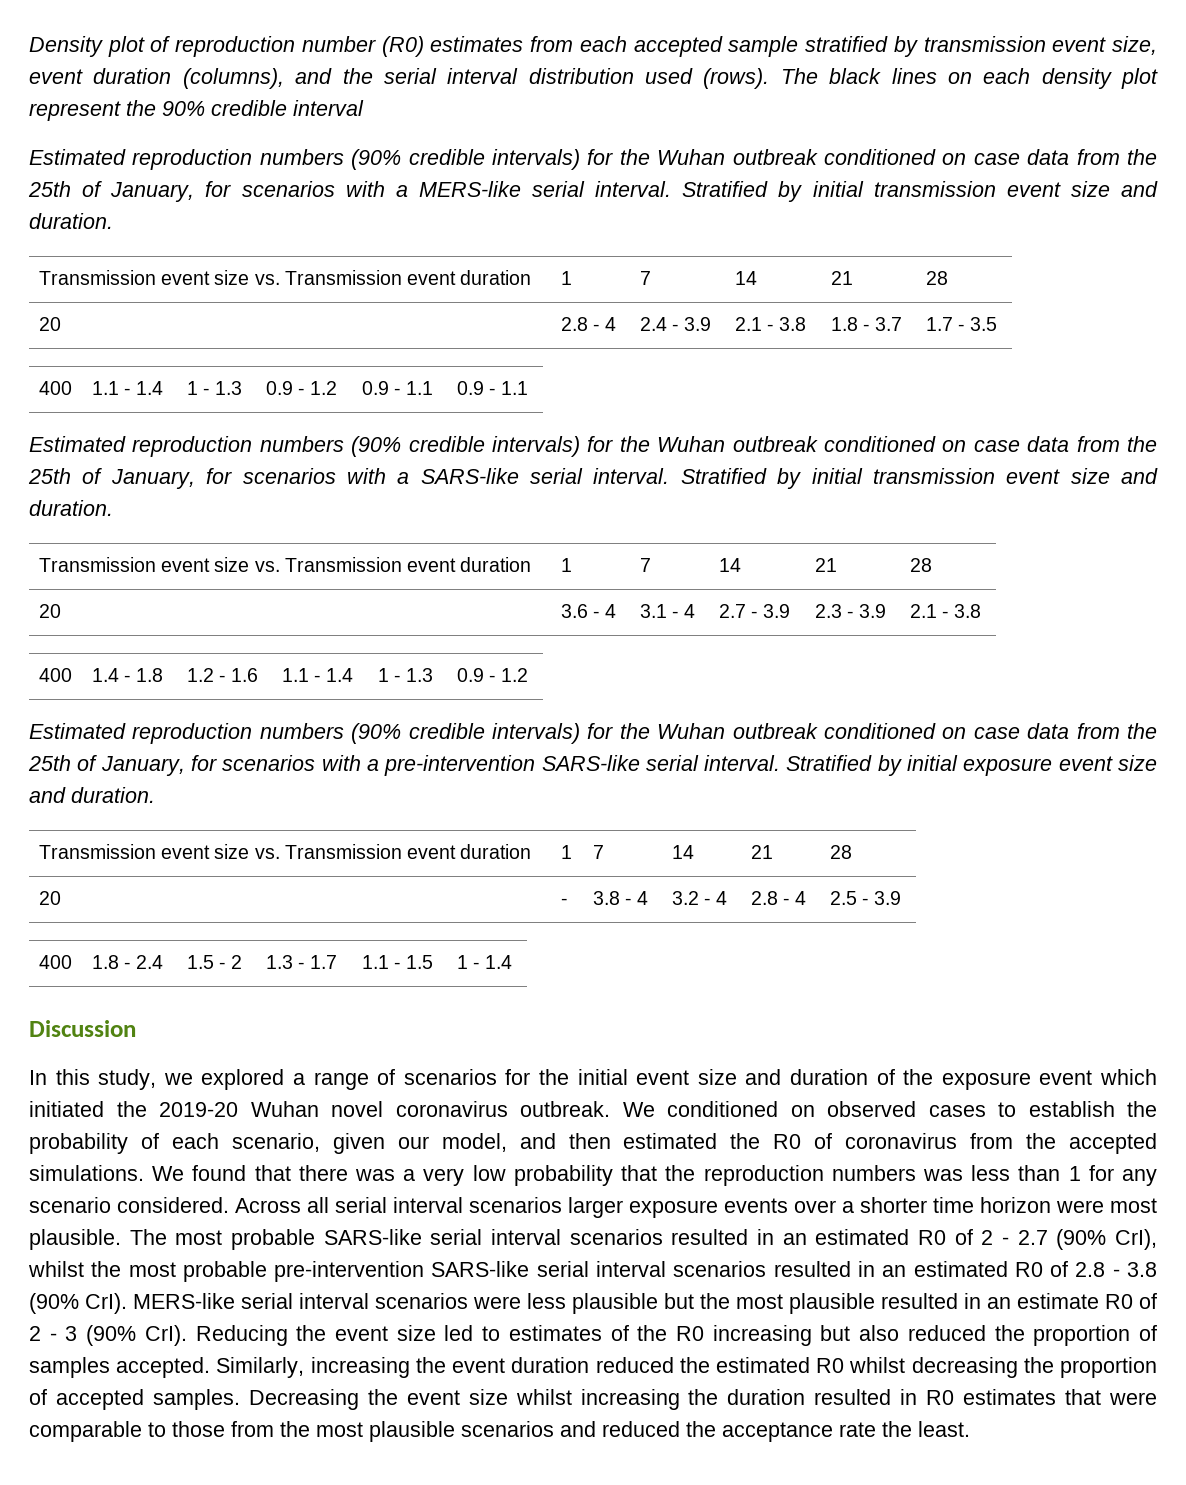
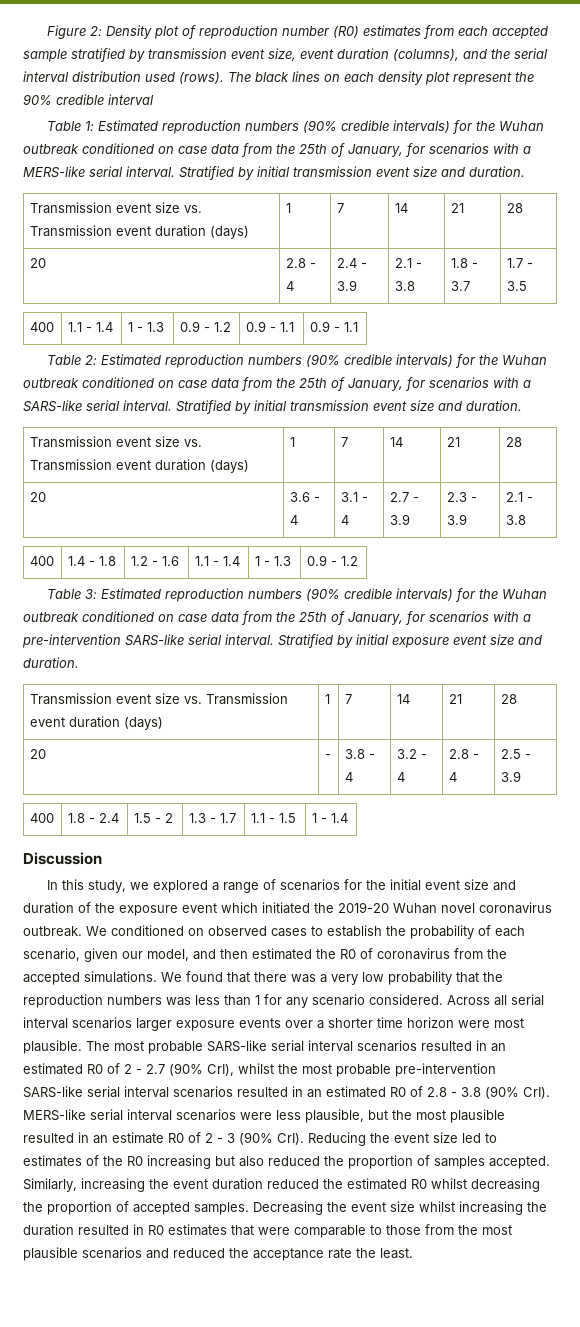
- Density plot of reproduction number (R0) estimates from each accepted sample stratified by transmission event size, event duration (columns), and the serial interval distribution used (rows).
+ Figure 2: Density plot of reproduction number (R0) estimates from each accepted sample stratified by transmission event size, event duration (columns), and the serial interval distribution used (rows).
- Estimated reproduction numbers (90% credible intervals) for the Wuhan outbreak conditioned on case data from the 25th of January, for scenarios with a MERS-like serial interval. Stratified by initial transmission event size and duration.
- Transmission event size vs. Transmission event duration | 1 | 7 | 14 | 21 | 28
+ Table 1: Estimated reproduction numbers (90% credible intervals) for the Wuhan outbreak conditioned on case data from the 25th of January, for scenarios with a MERS-like serial interval. Stratified by initial transmission event size and duration.
+ Transmission event size vs. Transmission event duration (days) | 1 | 7 | 14 | 21 | 28
- Estimated reproduction numbers (90% credible intervals) for the Wuhan outbreak conditioned on case data from the 25th of January, for scenarios with a SARS-like serial interval. Stratified by initial transmission event size and duration.
- Transmission event size vs. Transmission event duration | 1 | 7 | 14 | 21 | 28
+ Table 2: Estimated reproduction numbers (90% credible intervals) for the Wuhan outbreak conditioned on case data from the 25th of January, for scenarios with a SARS-like serial interval. Stratified by initial transmission event size and duration.
+ Transmission event size vs. Transmission event duration (days) | 1 | 7 | 14 | 21 | 28
- Estimated reproduction numbers (90% credible intervals) for the Wuhan outbreak conditioned on case data from the 25th of January, for scenarios with a pre-intervention SARS-like serial interval.
+ Table 3: Estimated reproduction numbers (90% credible intervals) for the Wuhan outbreak conditioned on case data from the 25th of January, for scenarios with a pre-intervention SARS-like serial interval.
  Stratified by initial exposure event size and duration.
- Transmission event size vs. Transmission event duration | 1 | 7 | 14 | 21 | 28
+ Transmission event size vs. Transmission event duration (days) | 1 | 7 | 14 | 21 | 28
- MERS-like serial interval scenarios were less plausible but the most plausible resulted in an estimate R0 of 2 - 3 (90% CrI).
+ MERS-like serial interval scenarios were less plausible, but the most plausible resulted in an estimate R0 of 2 - 3 (90% CrI).

